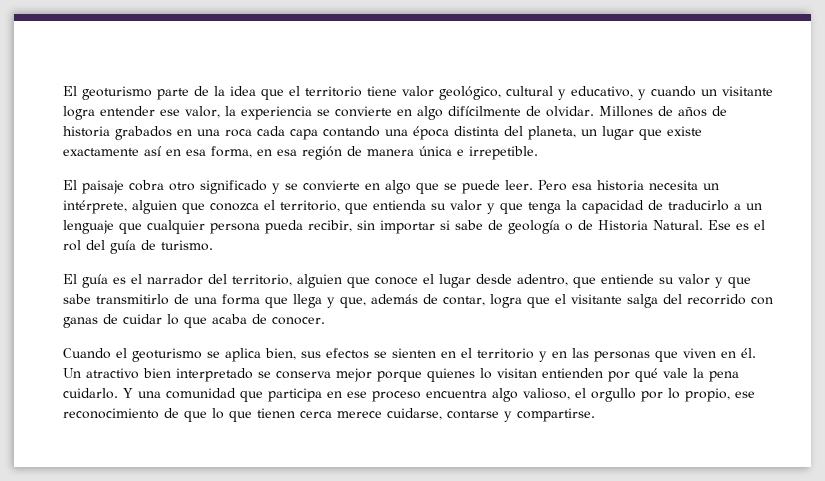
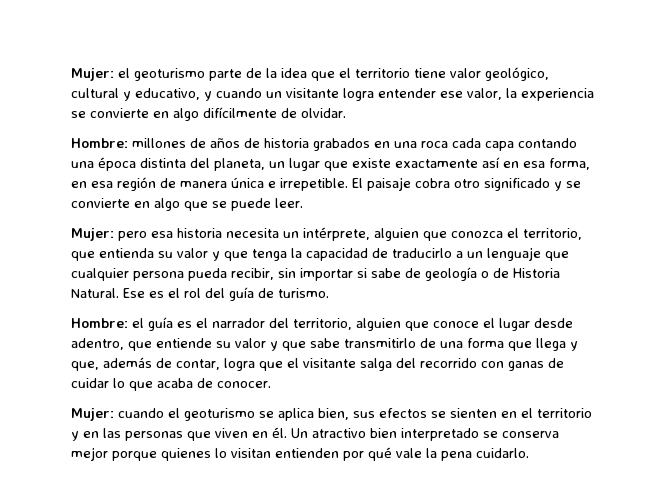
- El geoturismo parte de la idea que el territorio tiene valor geológico, cultural y educativo, y cuando un visitante logra entender ese valor, la experiencia se convierte en algo difícilmente de olvidar. Millones de años de historia grabados en una roca cada capa contando una época distinta del planeta, un lugar que existe exactamente así en esa forma, en esa región de manera única e irrepetible.
- El paisaje cobra otro significado y se convierte en algo que se puede leer. Pero esa historia necesita un intérprete, alguien que conozca el territorio, que entienda su valor y que tenga la capacidad de traducirlo a un lenguaje que cualquier persona pueda recibir, sin importar si sabe de geología o de Historia Natural.
+ Mujer: el geoturismo parte de la idea que el territorio tiene valor geológico, cultural y educativo, y cuando un visitante logra entender ese valor, la experiencia se convierte en algo difícilmente de olvidar.
+ Hombre: millones de años de historia grabados en una roca cada capa contando una época distinta del planeta, un lugar que existe exactamente así en esa forma, en esa región de manera única e irrepetible. El paisaje cobra otro significado y se convierte en algo que se puede leer.
+ Mujer: pero esa historia necesita un intérprete, alguien que conozca el territorio, que entienda su valor y que tenga la capacidad de traducirlo a un lenguaje que cualquier persona pueda recibir, sin importar si sabe de geología o de Historia Natural.
- El guía es el narrador del territorio, alguien que conoce el lugar desde adentro, que entiende su valor y que sabe transmitirlo de una forma que llega y que, además de contar, logra que el visitante salga del recorrido con ganas de cuidar lo que acaba de conocer.
+ Hombre: el guía es el narrador del territorio, alguien que conoce el lugar desde adentro, que entiende su valor y que sabe transmitirlo de una forma que llega y que, además de contar, logra que el visitante salga del recorrido con ganas de cuidar lo que acaba de conocer.
- Cuando el geoturismo se aplica bien, sus efectos se sienten en el territorio y en las personas que viven en él.
+ Mujer: cuando el geoturismo se aplica bien, sus efectos se sienten en el territorio y en las personas que viven en él.
- Y una comunidad que participa en ese proceso encuentra algo valioso, el orgullo por lo propio, ese reconocimiento de que lo que tienen cerca merece cuidarse, contarse y compartirse.

